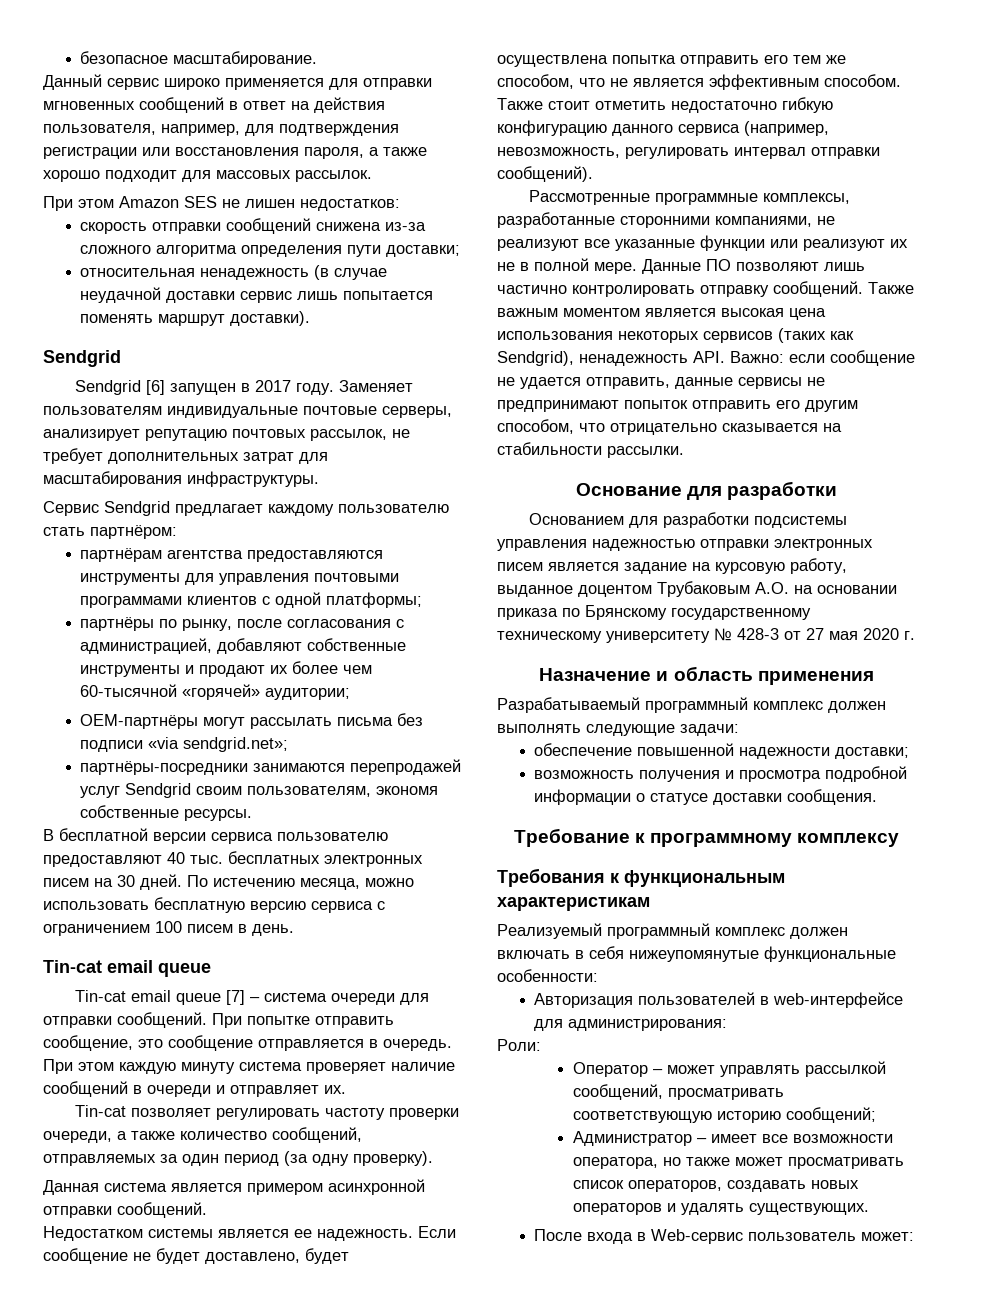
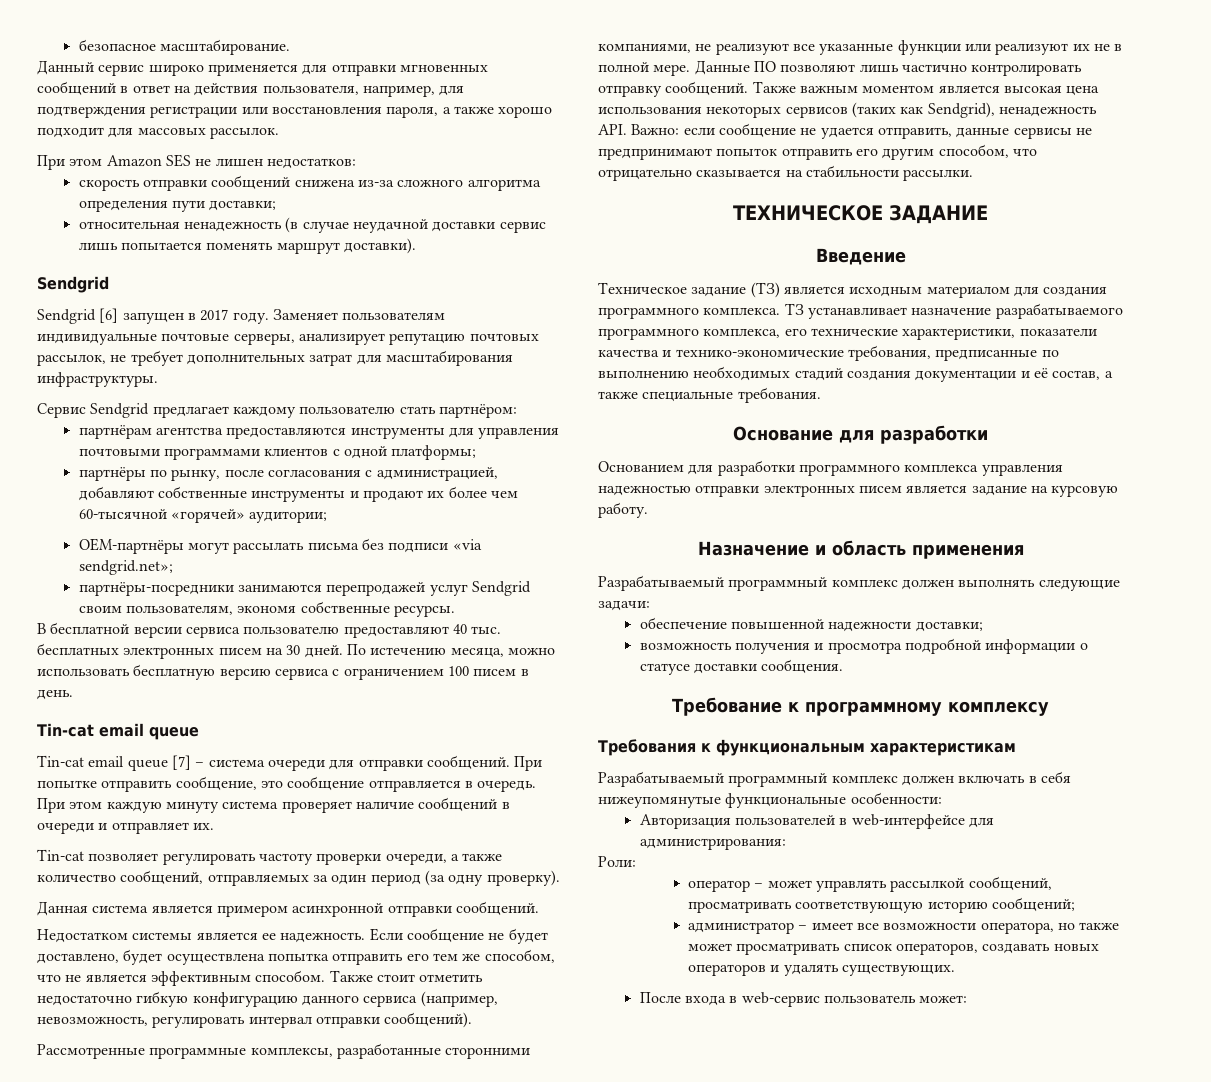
+ ТЕХНИЧЕСКОЕ ЗАДАНИЕ
+ Введение
+ Техническое задание (ТЗ) является исходным материалом для создания программного комплекса. ТЗ устанавливает назначение разрабатываемого программного комплекса, его технические характеристики, показатели качества и технико-экономические требования, предписанные по выполнению необходимых стадий создания документации и её состав, а также специальные требования.
- Основанием для разработки подсистемы управления надежностью отправки электронных писем является задание на курсовую работу, выданное доцентом Трубаковым А.О. на основании приказа по Брянскому государственному техническому университету № 428-3 от 27 мая 2020 г.
+ Основанием для разработки программного комплекса управления надежностью отправки электронных писем является задание на курсовую работу.
- Реализуемый программный комплекс должен включать в себя нижеупомянутые функциональные особенности:
+ Разрабатываемый программный комплекс должен включать в себя нижеупомянутые функциональные особенности:
- Оператор – может управлять рассылкой сообщений, просматривать соответствующую историю сообщений;
+ оператор – может управлять рассылкой сообщений, просматривать соответствующую историю сообщений;
- Администратор – имеет все возможности оператора, но также может просматривать список операторов, создавать новых операторов и удалять существующих.
+ администратор – имеет все возможности оператора, но также может просматривать список операторов, создавать новых операторов и удалять существующих.
- После входа в Web-сервис пользователь может:
+ После входа в web-сервис пользователь может:

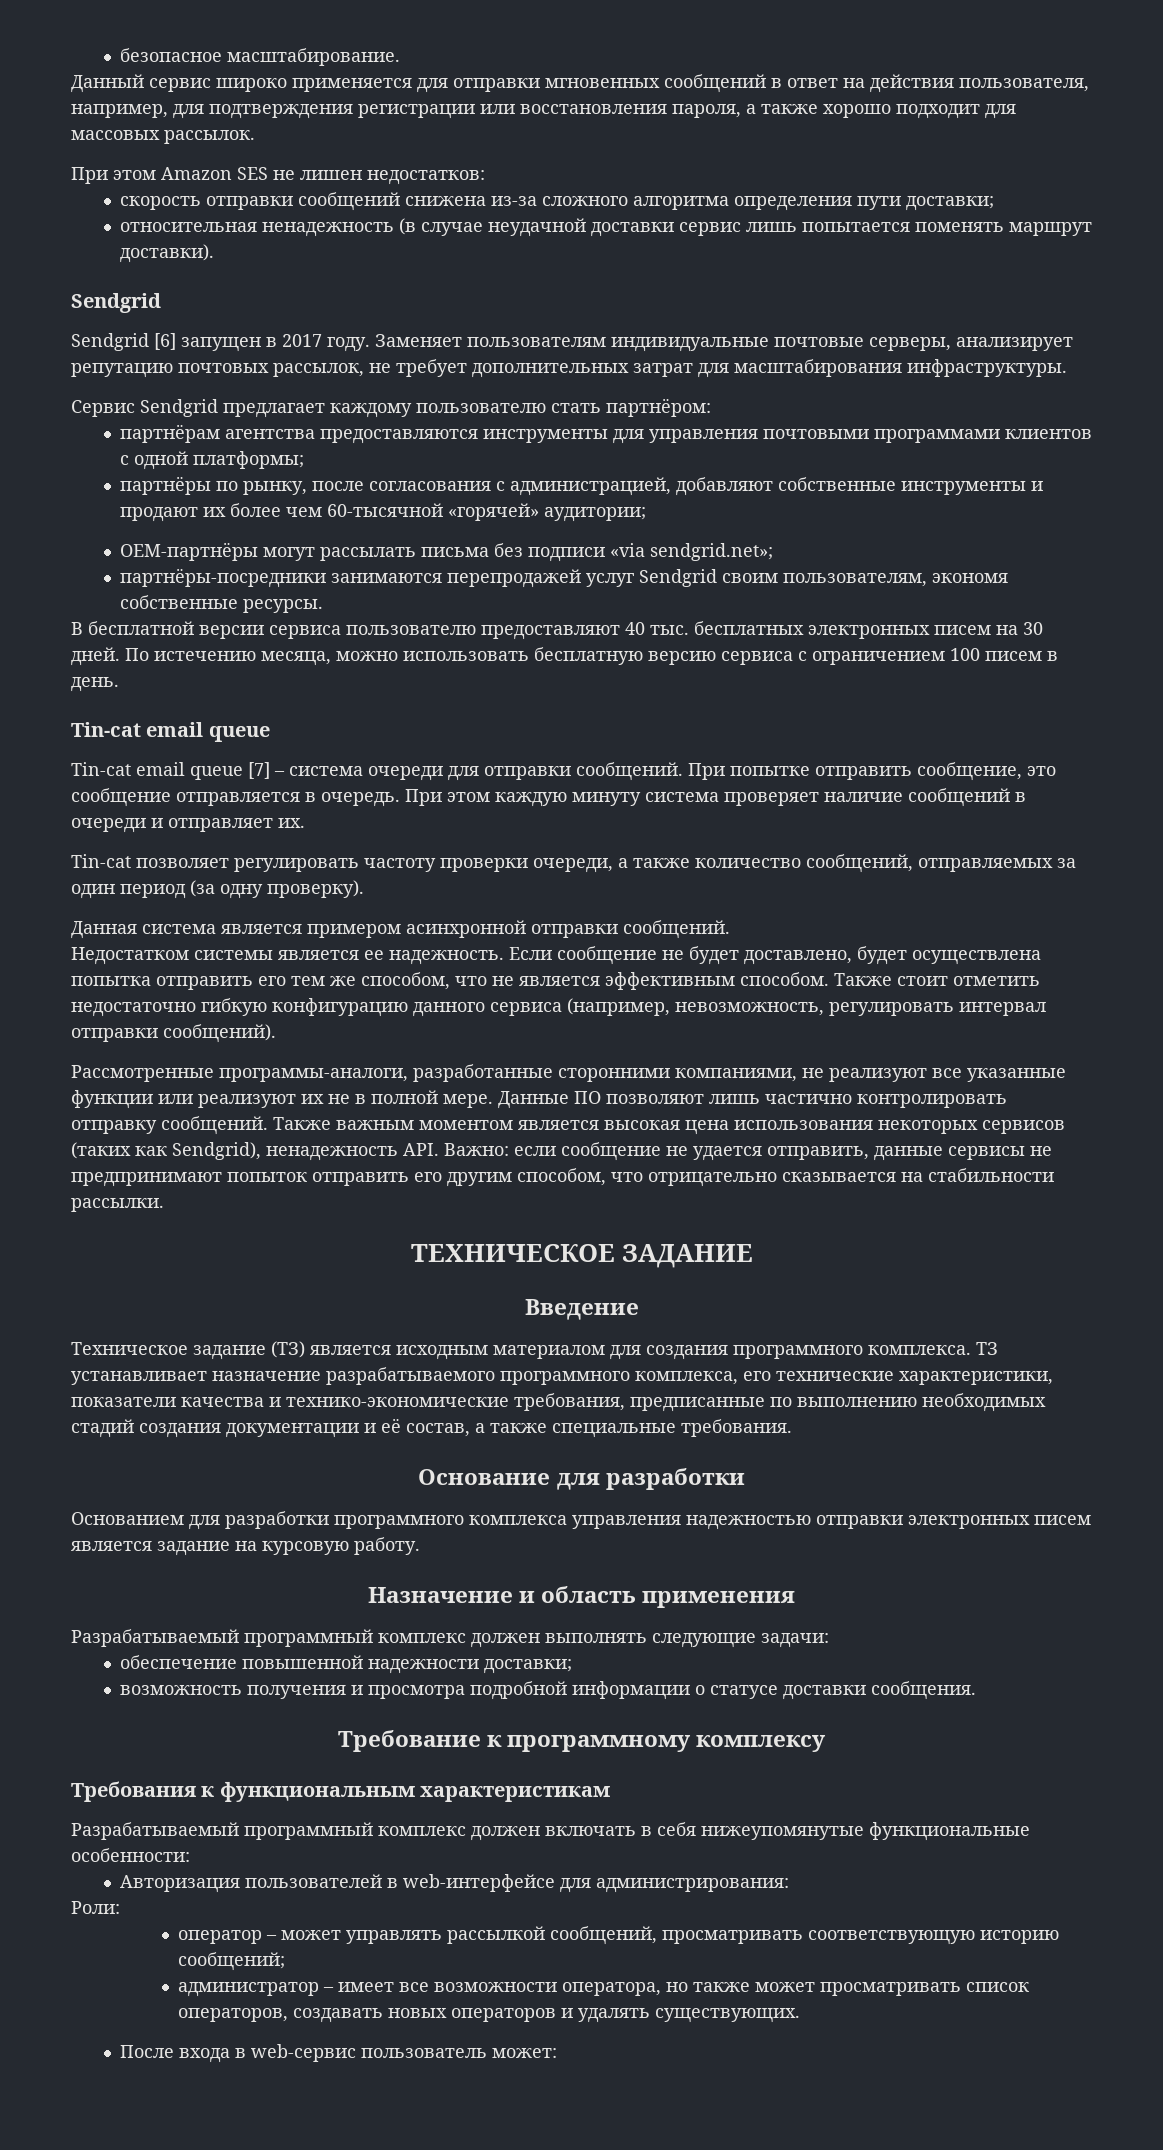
- Рассмотренные программные комплексы, разработанные сторонними компаниями, не реализуют все указанные функции или реализуют их не в полной мере.
+ Рассмотренные программы-аналоги, разработанные сторонними компаниями, не реализуют все указанные функции или реализуют их не в полной мере.

